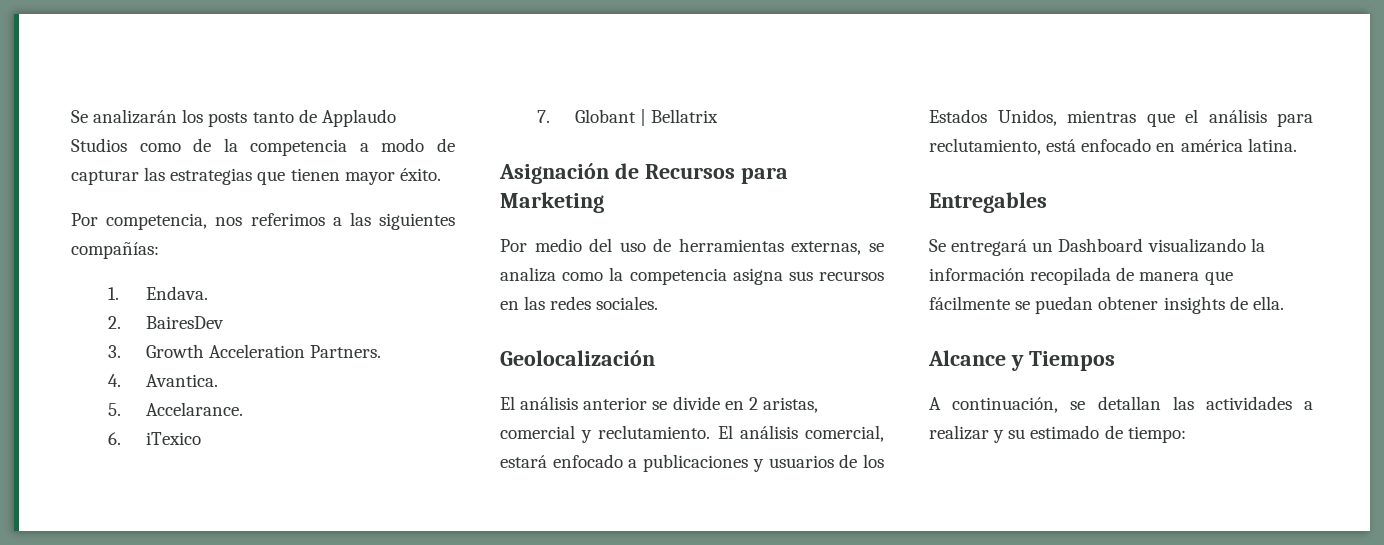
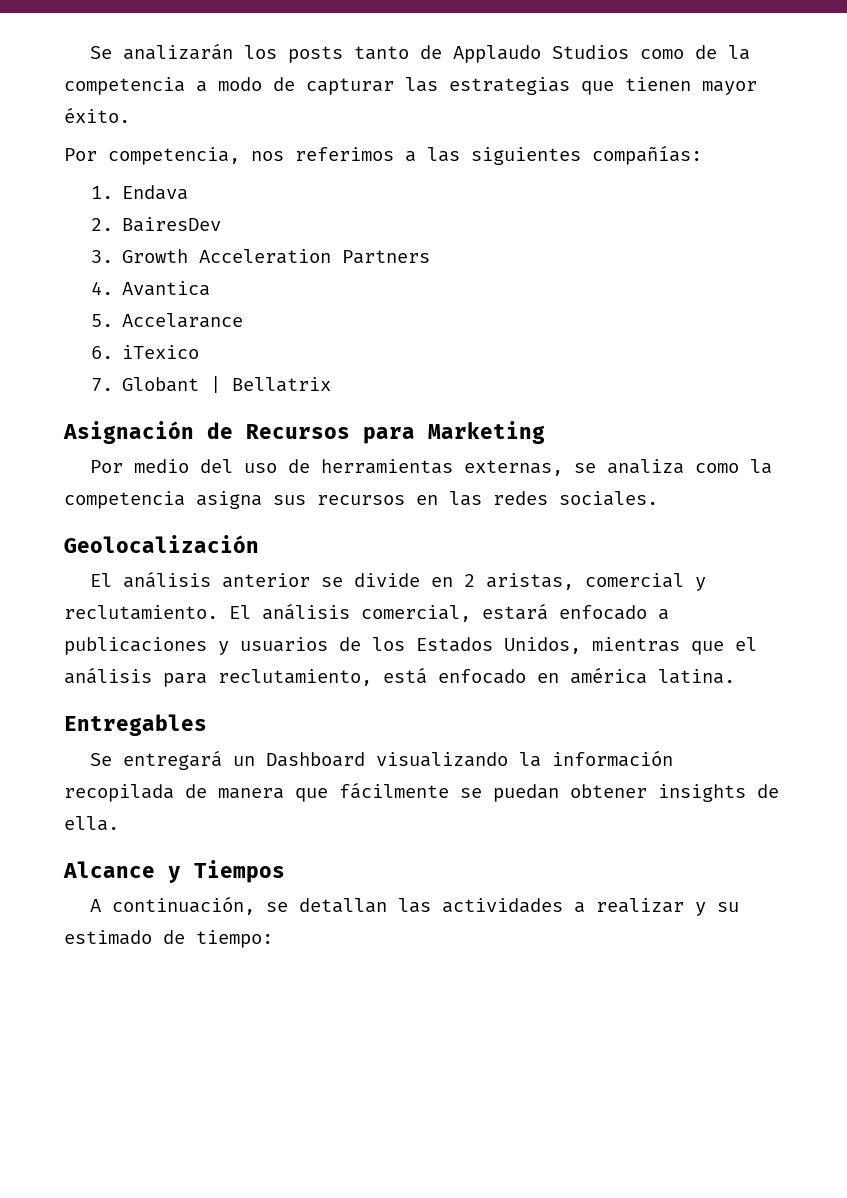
- 1. Endava.
+ 1. Endava
- 3. Growth Acceleration Partners.
+ 3. Growth Acceleration Partners
- 4. Avantica.
+ 4. Avantica
- 5. Accelarance.
+ 5. Accelarance

